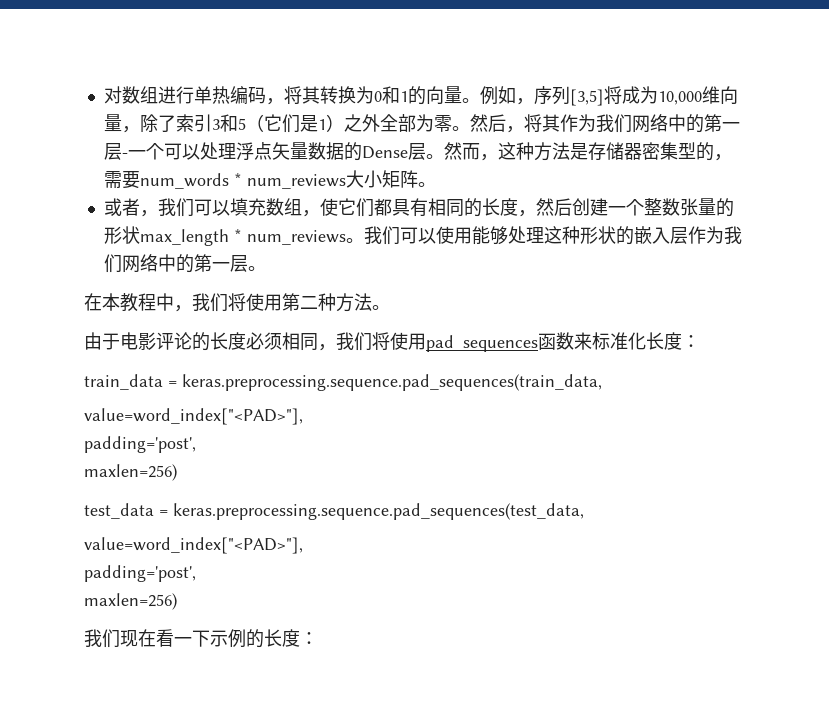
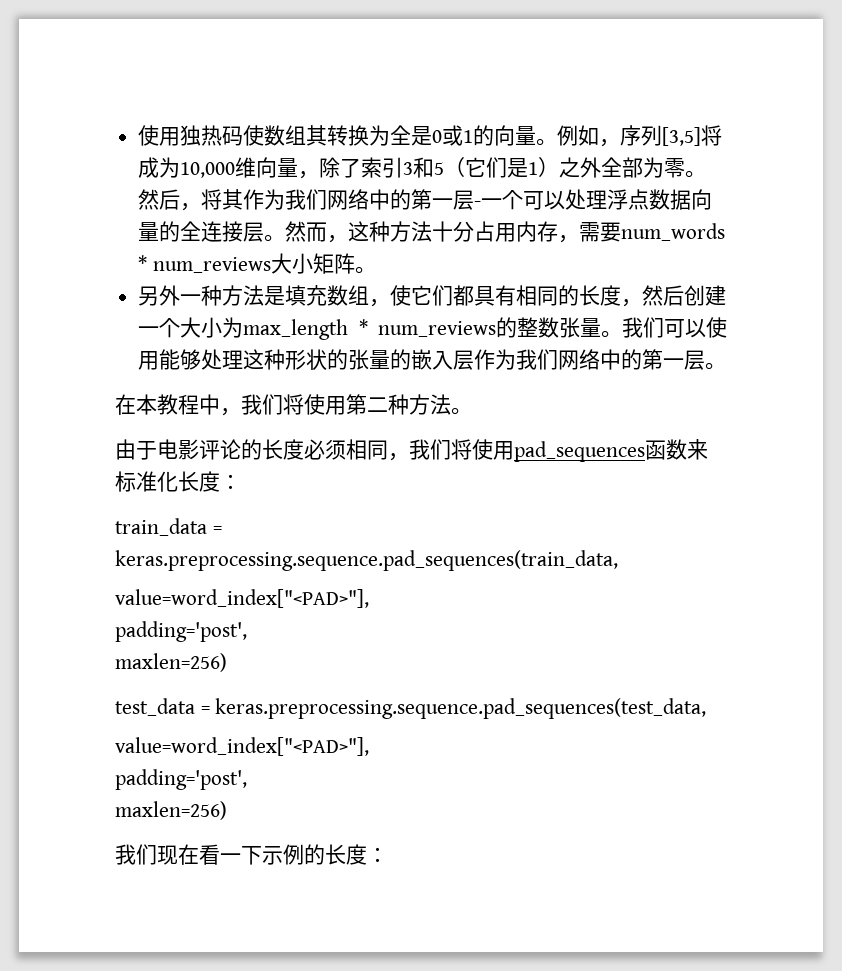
- 对数组进行单热编码，将其转换为0和1的向量。
+ 使用独热码使数组其转换为全是0或1的向量。
- 然后，将其作为我们网络中的第一层-一个可以处理浮点矢量数据的Dense层。
+ 然后，将其作为我们网络中的第一层-一个可以处理浮点数据向量的全连接层。
- 然而，这种方法是存储器密集型的，需要num_words * num_reviews大小矩阵。
+ 然而，这种方法十分占用内存，需要num_words * num_reviews大小矩阵。
- 或者，我们可以填充数组，使它们都具有相同的长度，然后创建一个整数张量的形状max_length * num_reviews。
+ 另外一种方法是填充数组，使它们都具有相同的长度，然后创建一个大小为max_length * num_reviews的整数张量。
- 我们可以使用能够处理这种形状的嵌入层作为我们网络中的第一层。
+ 我们可以使用能够处理这种形状的张量的嵌入层作为我们网络中的第一层。

